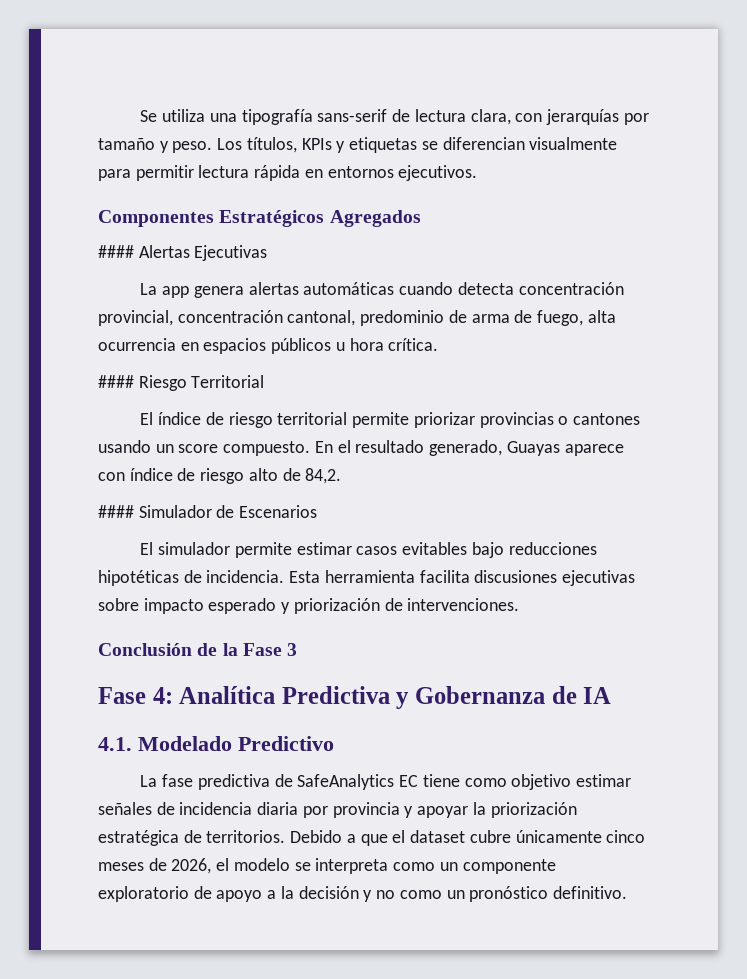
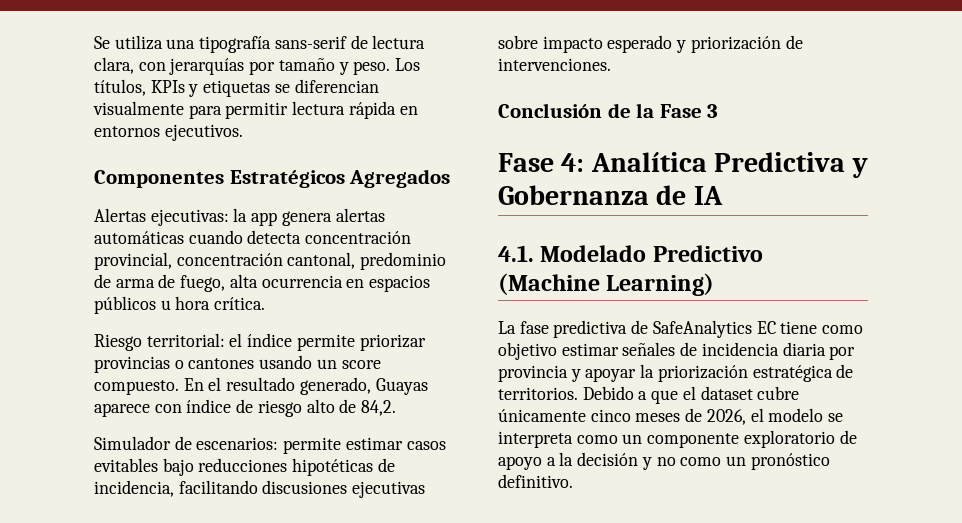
- #### Alertas Ejecutivas
- La app genera alertas automáticas cuando detecta concentración provincial, concentración cantonal, predominio de arma de fuego, alta ocurrencia en espacios públicos u hora crítica.
+ Alertas ejecutivas: la app genera alertas automáticas cuando detecta concentración provincial, concentración cantonal, predominio de arma de fuego, alta ocurrencia en espacios públicos u hora crítica.
- #### Riesgo Territorial
- El índice de riesgo territorial permite priorizar provincias o cantones usando un score compuesto.
+ Riesgo territorial: el índice permite priorizar provincias o cantones usando un score compuesto.
- #### Simulador de Escenarios
- El simulador permite estimar casos evitables bajo reducciones hipotéticas de incidencia. Esta herramienta facilita discusiones ejecutivas sobre impacto esperado y priorización de intervenciones.
+ Simulador de escenarios: permite estimar casos evitables bajo reducciones hipotéticas de incidencia, facilitando discusiones ejecutivas sobre impacto esperado y priorización de intervenciones.
- 4.1. Modelado Predictivo
+ 4.1. Modelado Predictivo (Machine Learning)

